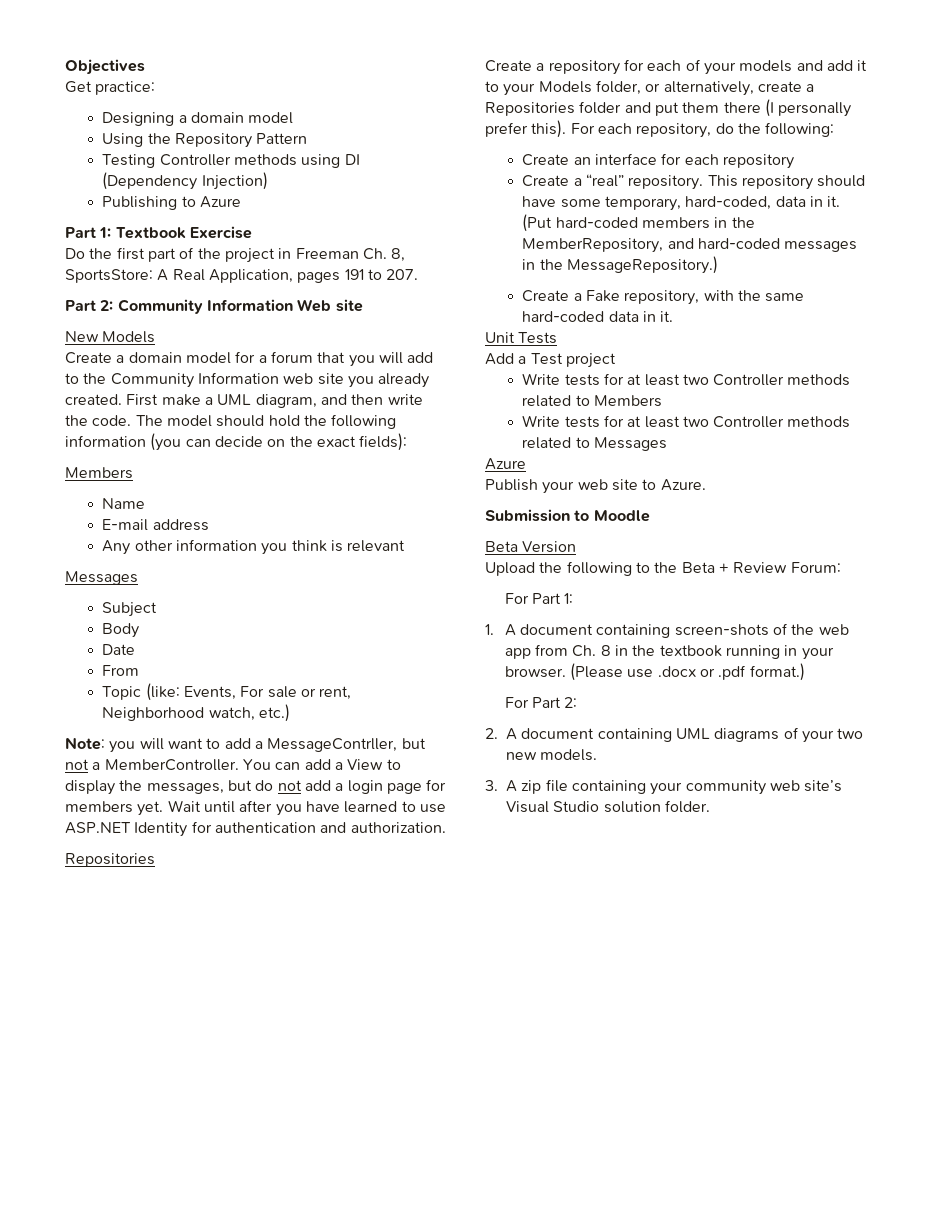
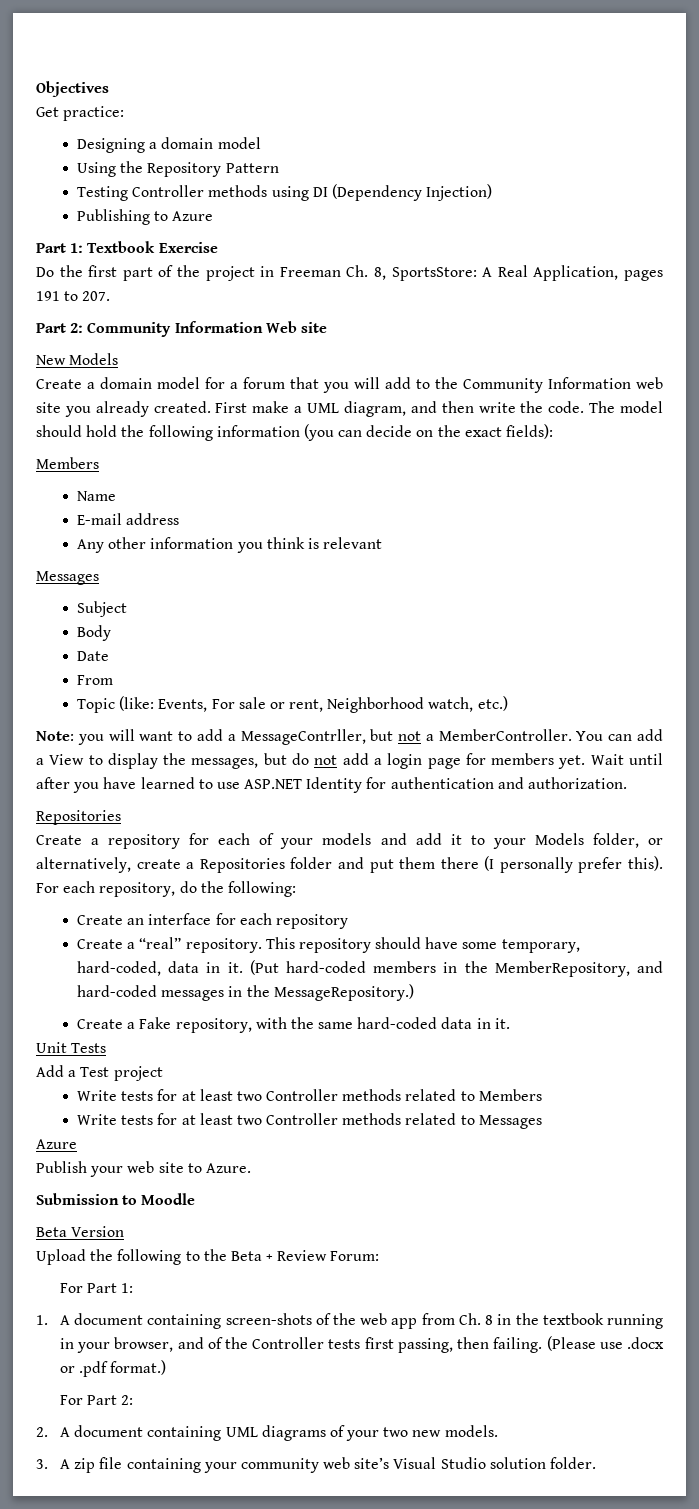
- 1. A document containing screen-shots of the web app from Ch. 8 in the textbook running in your browser.
+ 1. A document containing screen-shots of the web app from Ch. 8 in the textbook running in your browser, and of the Controller tests first passing, then failing.

